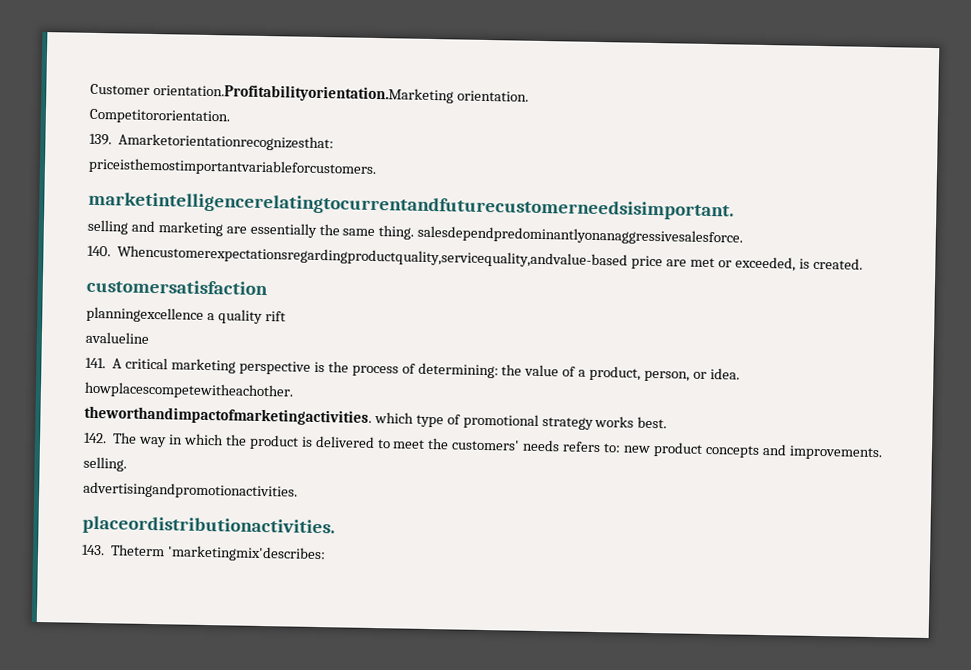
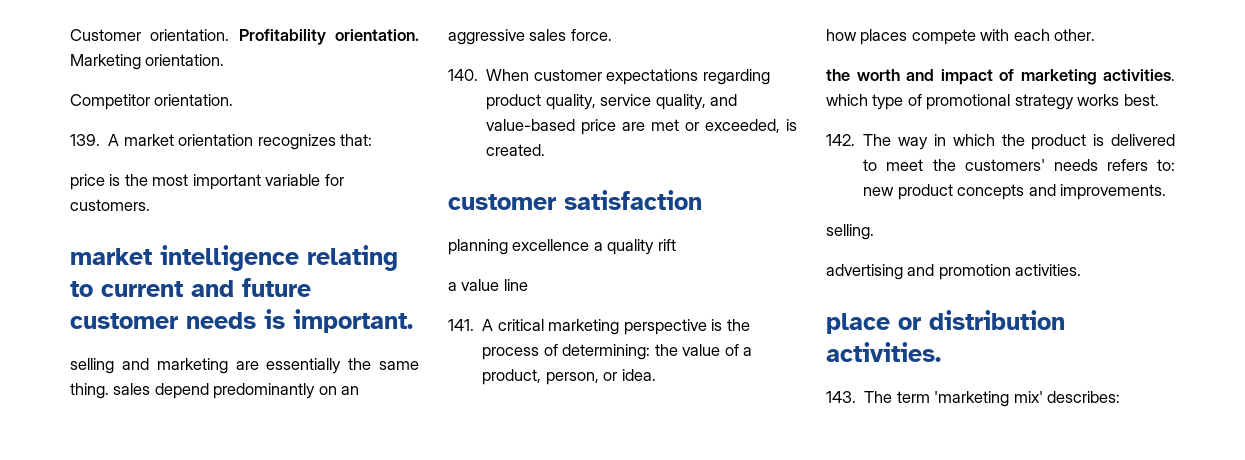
- Customer orientation.Profitabilityorientation.Marketing orientation.
- Competitororientation.
+ Customer orientation. Profitability orientation. Marketing orientation.
+ Competitor orientation.
- 139. Amarketorientationrecognizesthat:
- priceisthemostimportantvariableforcustomers.
- marketintelligencerelatingtocurrentandfuturecustomerneedsisimportant.
+ 139. A market orientation recognizes that:
+ price is the most important variable for customers.
+ market intelligence relating to current and future customer needs is important.
- selling and marketing are essentially the same thing. salesdependpredominantlyonanaggressivesalesforce.
- 140. Whencustomerexpectationsregardingproductquality,servicequality,andvalue-based price are met or exceeded, is created.
+ selling and marketing are essentially the same thing. sales depend predominantly on an aggressive sales force.
+ 140. When customer expectations regarding product quality, service quality, and value-based price are met or exceeded, is created.
- customersatisfaction
- planningexcellence a quality rift
+ customer satisfaction
+ planning excellence a quality rift
- avalueline
+ a value line
- howplacescompetewitheachother.
- theworthandimpactofmarketingactivities. which type of promotional strategy works best.
+ how places compete with each other.
+ the worth and impact of marketing activities. which type of promotional strategy works best.
- advertisingandpromotionactivities.
- placeordistributionactivities.
- 143. Theterm 'marketingmix'describes:
+ advertising and promotion activities.
+ place or distribution activities.
+ 143. The term 'marketing mix' describes:

